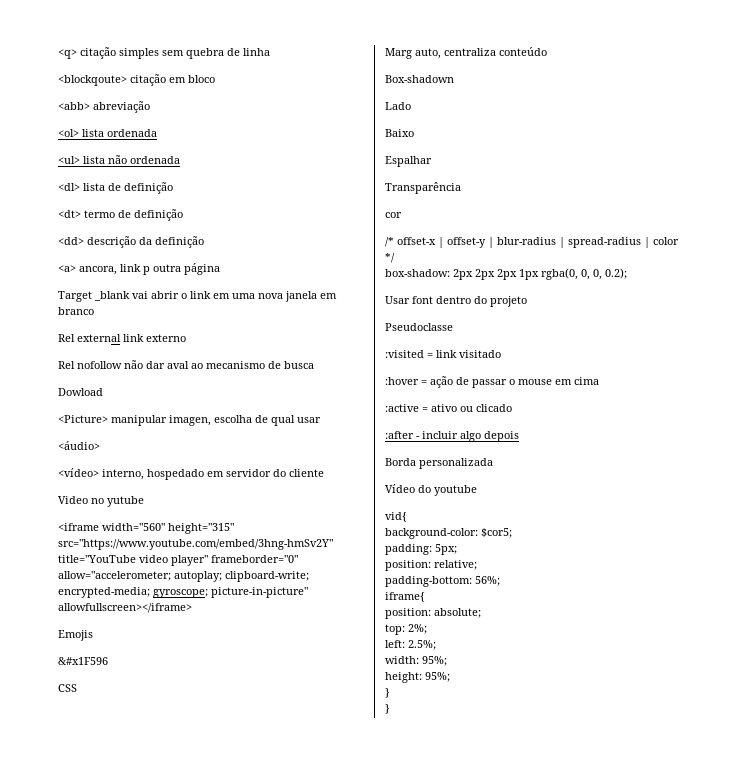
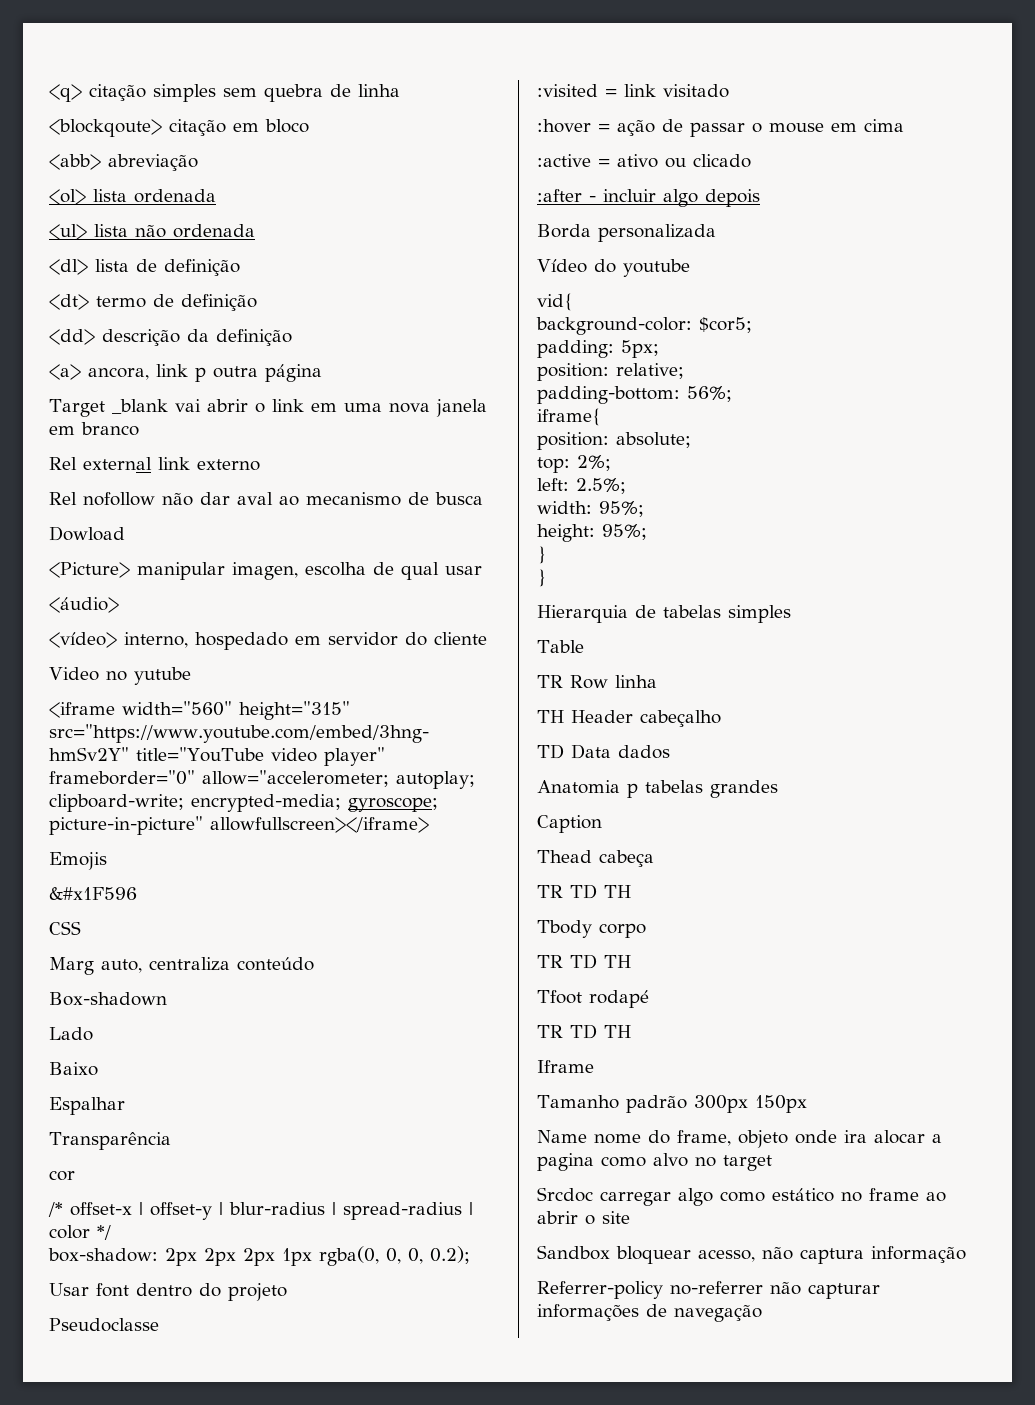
+ Hierarquia de tabelas simples
+ Table
+ TR Row linha
+ TH Header cabeçalho
+ TD Data dados
+ Anatomia p tabelas grandes
+ Caption
+ Thead cabeça
+ TR TD TH
+ Tbody corpo
+ TR TD TH
+ Tfoot rodapé
+ TR TD TH
+ Iframe
+ Tamanho padrão 300px 150px
+ Name nome do frame, objeto onde ira alocar a pagina como alvo no target
+ Srcdoc carregar algo como estático no frame ao abrir o site
+ Sandbox bloquear acesso, não captura informação
+ Referrer-policy no-referrer não capturar informações de navegação

